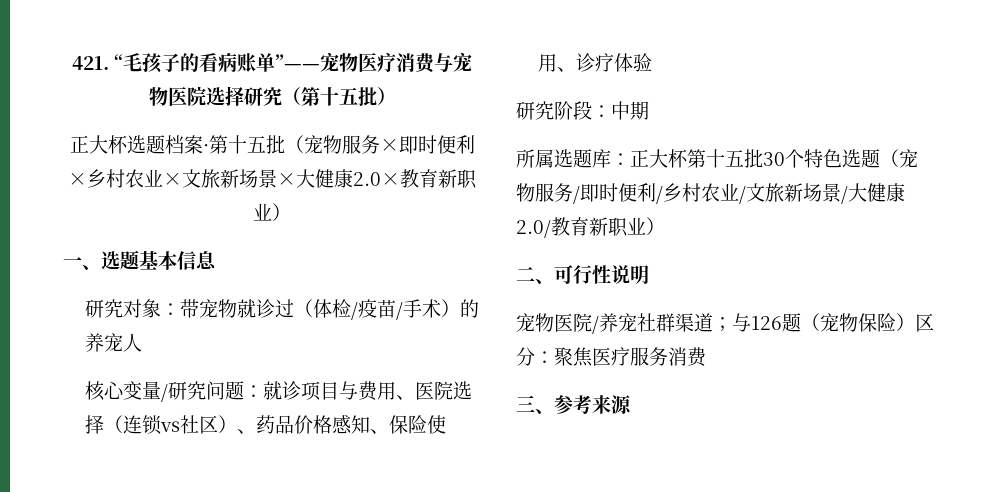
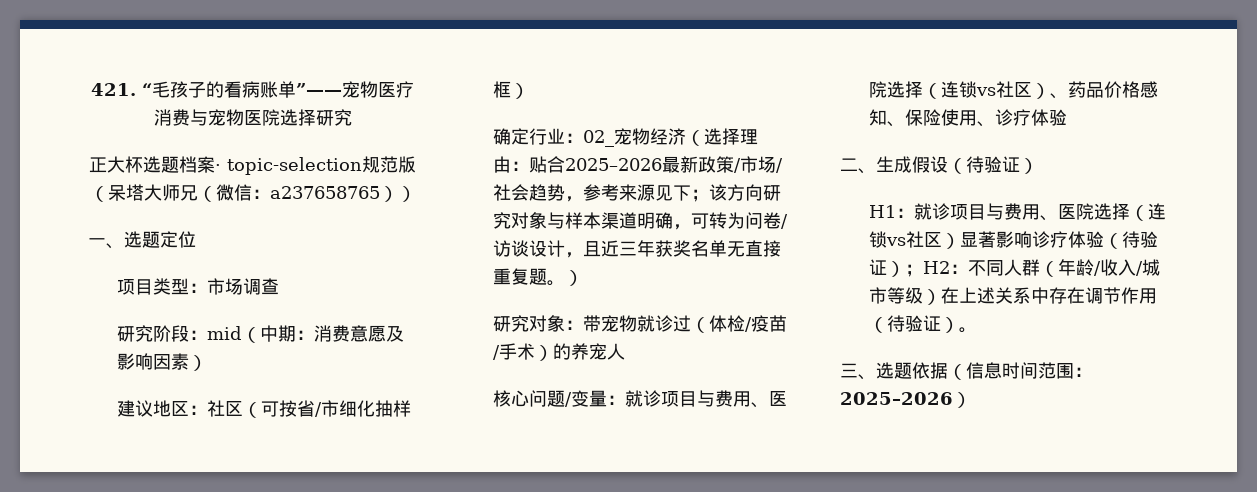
- 421. “毛孩子的看病账单”——宠物医疗消费与宠物医院选择研究（第十五批）
+ 421. “毛孩子的看病账单”——宠物医疗消费与宠物医院选择研究
- 正大杯选题档案·第十五批（宠物服务×即时便利×乡村农业×文旅新场景×大健康2.0×教育新职业）
- 一、选题基本信息
+ 正大杯选题档案· topic-selection规范版（呆塔大师兄（微信：a237658765））
+ 一、选题定位
+ 项目类型：市场调查
+ 研究阶段：mid（中期：消费意愿及影响因素）
+ 建议地区：社区（可按省/市细化抽样框）
+ 确定行业：02_宠物经济（选择理由：贴合2025–2026最新政策/市场/社会趋势，参考来源见下；该方向研究对象与样本渠道明确，可转为问卷/访谈设计，且近三年获奖名单无直接重复题。）
- 核心变量/研究问题：就诊项目与费用、医院选择（连锁vs社区）、药品价格感知、保险使用、诊疗体验
+ 核心问题/变量：就诊项目与费用、医院选择（连锁vs社区）、药品价格感知、保险使用、诊疗体验
- 研究阶段：中期
- 所属选题库：正大杯第十五批30个特色选题（宠物服务/即时便利/乡村农业/文旅新场景/大健康2.0/教育新职业）
- 二、可行性说明
- 宠物医院/养宠社群渠道；与126题（宠物保险）区分：聚焦医疗服务消费
- 三、参考来源
+ 二、生成假设（待验证）
+ H1：就诊项目与费用、医院选择（连锁vs社区）显著影响诊疗体验（待验证）；H2：不同人群（年龄/收入/城市等级）在上述关系中存在调节作用（待验证）。
+ 三、选题依据（信息时间范围：2025–2026）

